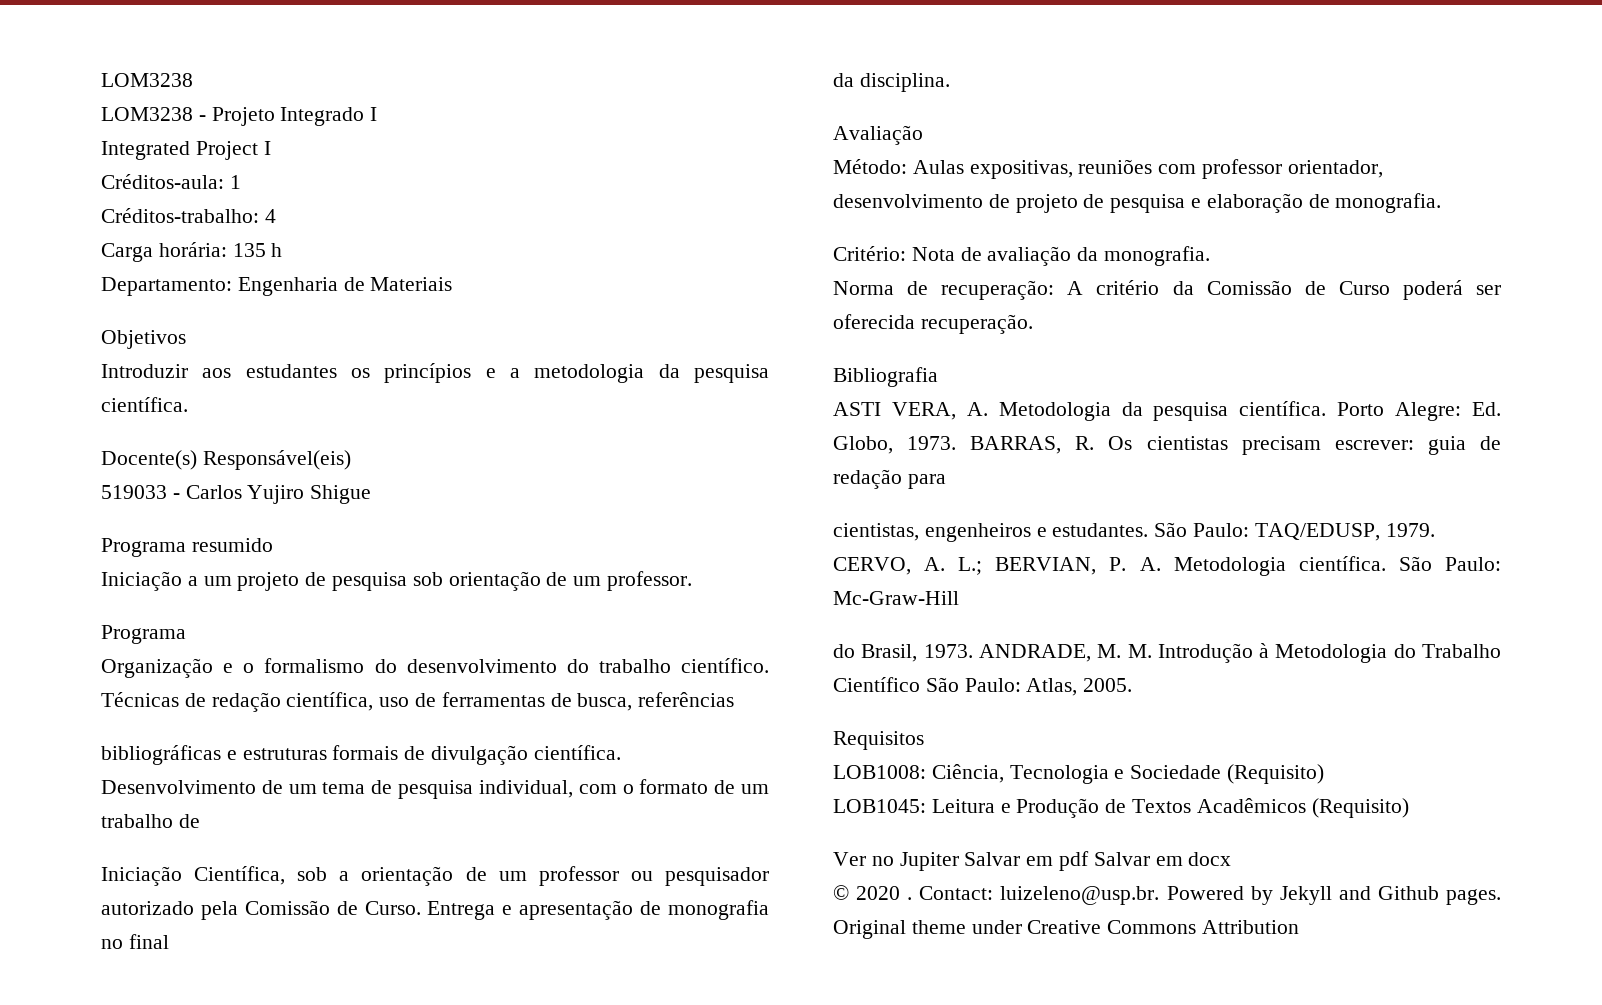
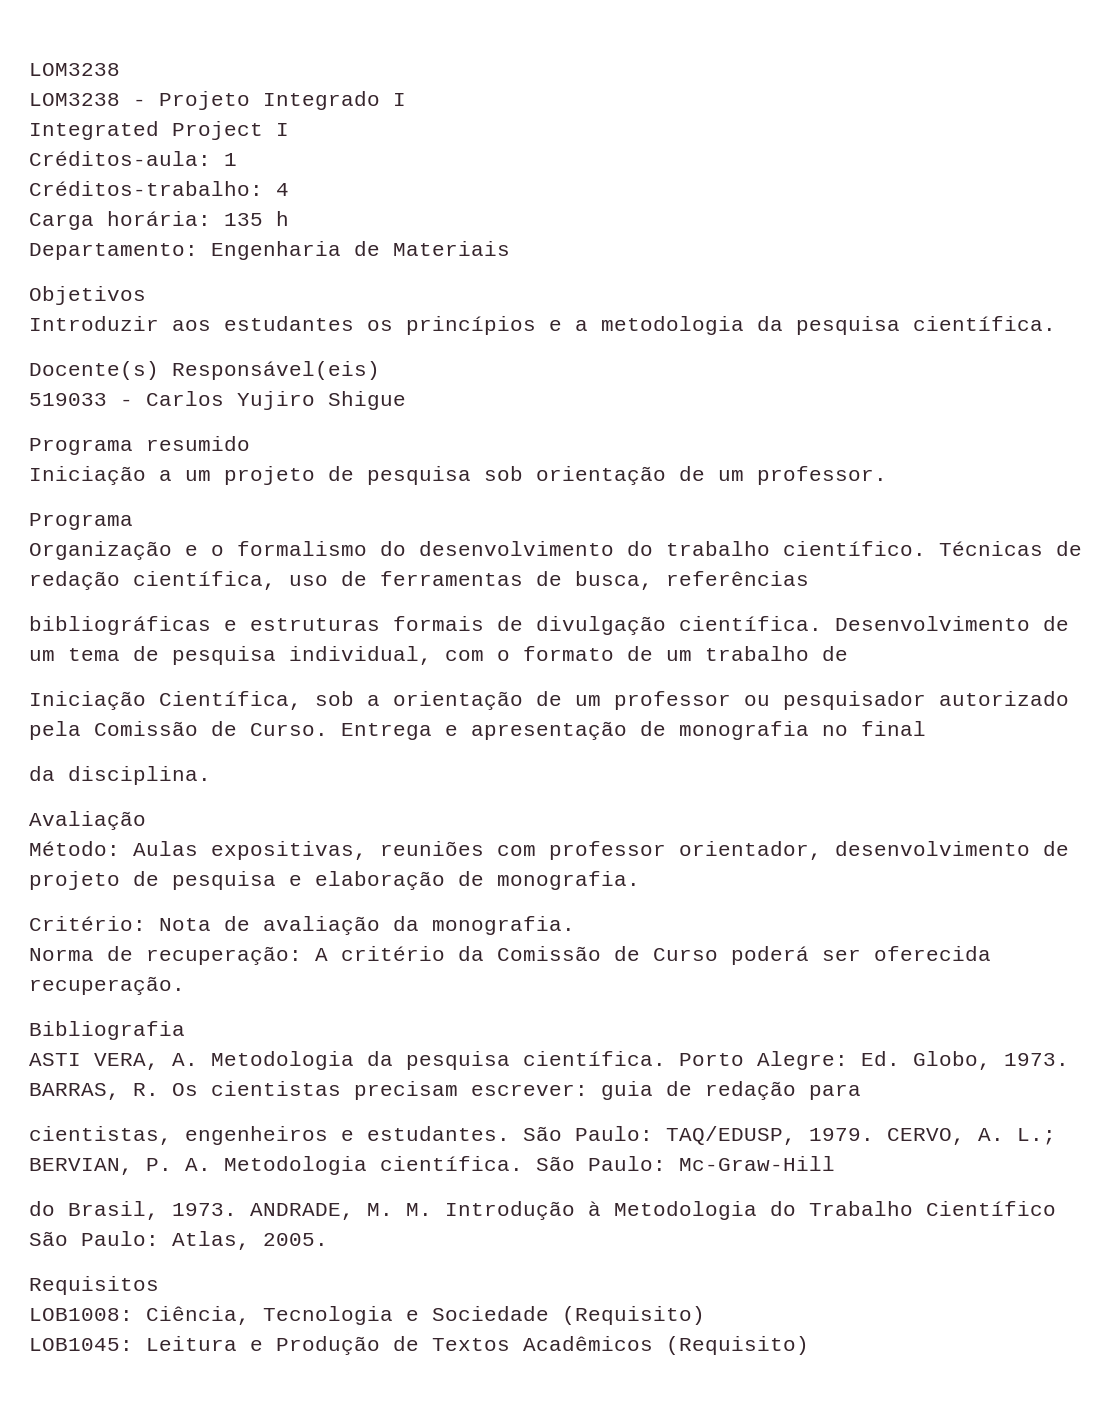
- Ver no Jupiter Salvar em pdf Salvar em docx
- © 2020 . Contact: luizeleno@usp.br. Powered by Jekyll and Github pages. Original theme under Creative Commons Attribution

